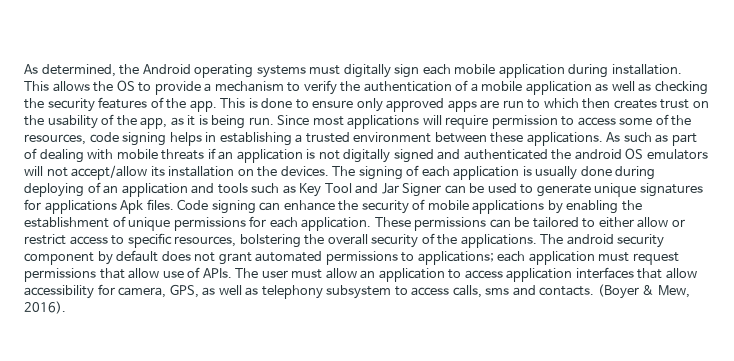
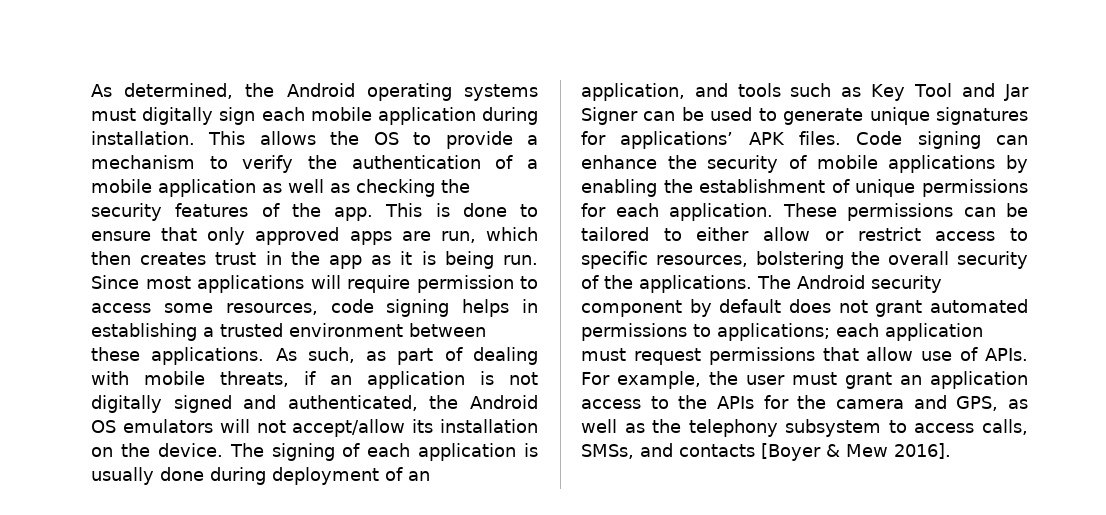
- This is done to ensure only approved apps are run to which then creates trust on the usability of the app, as it is being run.
+ This is done to ensure that only approved apps are run, which then creates trust in the app as it is being run.
- Since most applications will require permission to access some of the resources, code signing helps in establishing a trusted environment between these applications.
+ Since most applications will require permission to access some resources, code signing helps in establishing a trusted environment between these applications.
- As such as part of dealing with mobile threats if an application is not digitally signed and authenticated the android OS emulators will not accept/allow its installation on the devices.
+ As such, as part of dealing with mobile threats, if an application is not digitally signed and authenticated, the Android OS emulators will not accept/allow its installation on the device.
- The signing of each application is usually done during deploying of an application and tools such as Key Tool and Jar Signer can be used to generate unique signatures for applications Apk files.
+ The signing of each application is usually done during deployment of an application, and tools such as Key Tool and Jar Signer can be used to generate unique signatures for applications’ APK files.
- The android security component by default does not grant automated permissions to applications; each application must request permissions that allow use of APIs.
+ The Android security component by default does not grant automated permissions to applications; each application must request permissions that allow use of APIs.
- The user must allow an application to access application interfaces that allow accessibility for camera, GPS, as well as telephony subsystem to access calls, sms and contacts. (Boyer & Mew, 2016).
+ For example, the user must grant an application access to the APIs for the camera and GPS, as well as the telephony subsystem to access calls, SMSs, and contacts [Boyer & Mew 2016].

